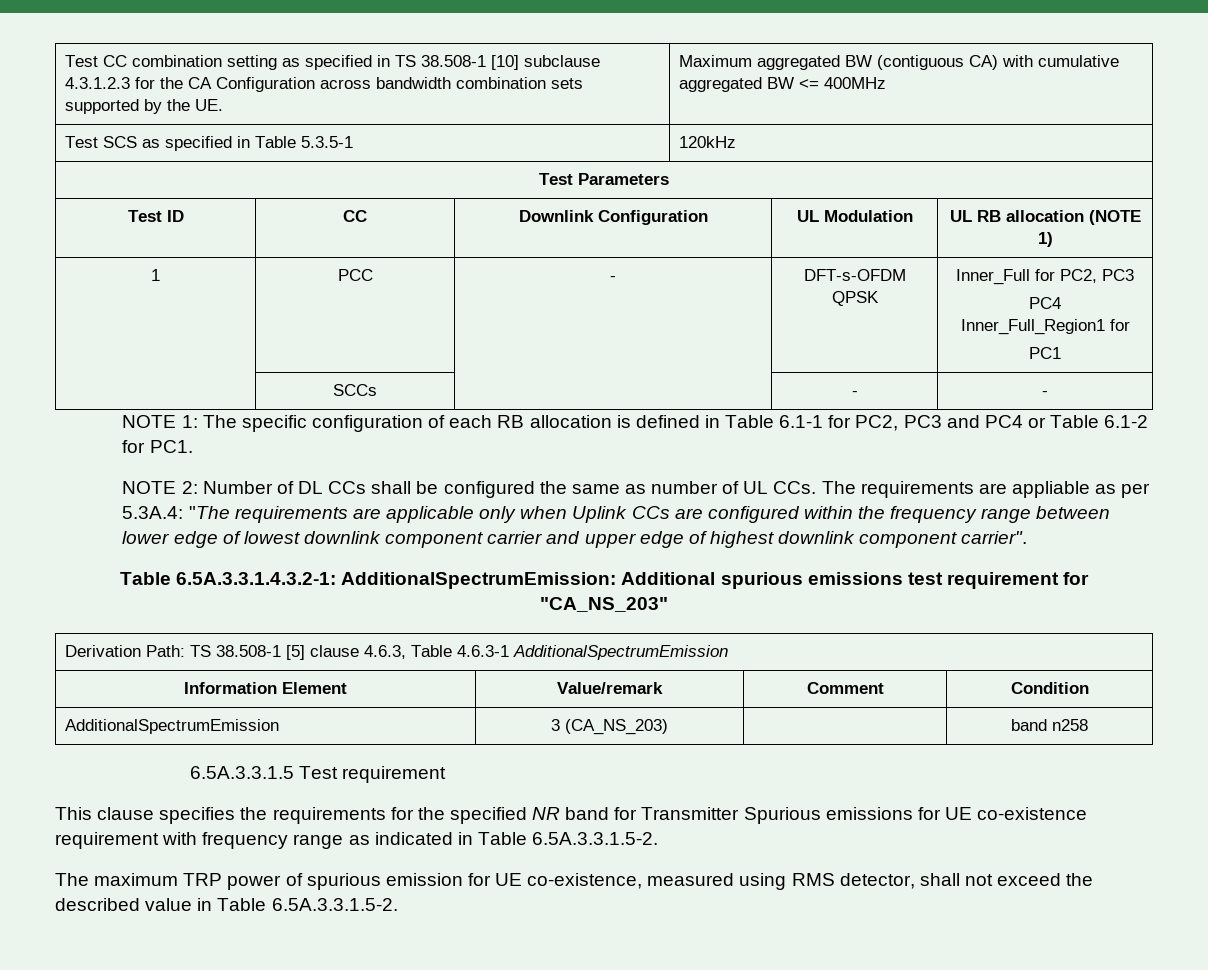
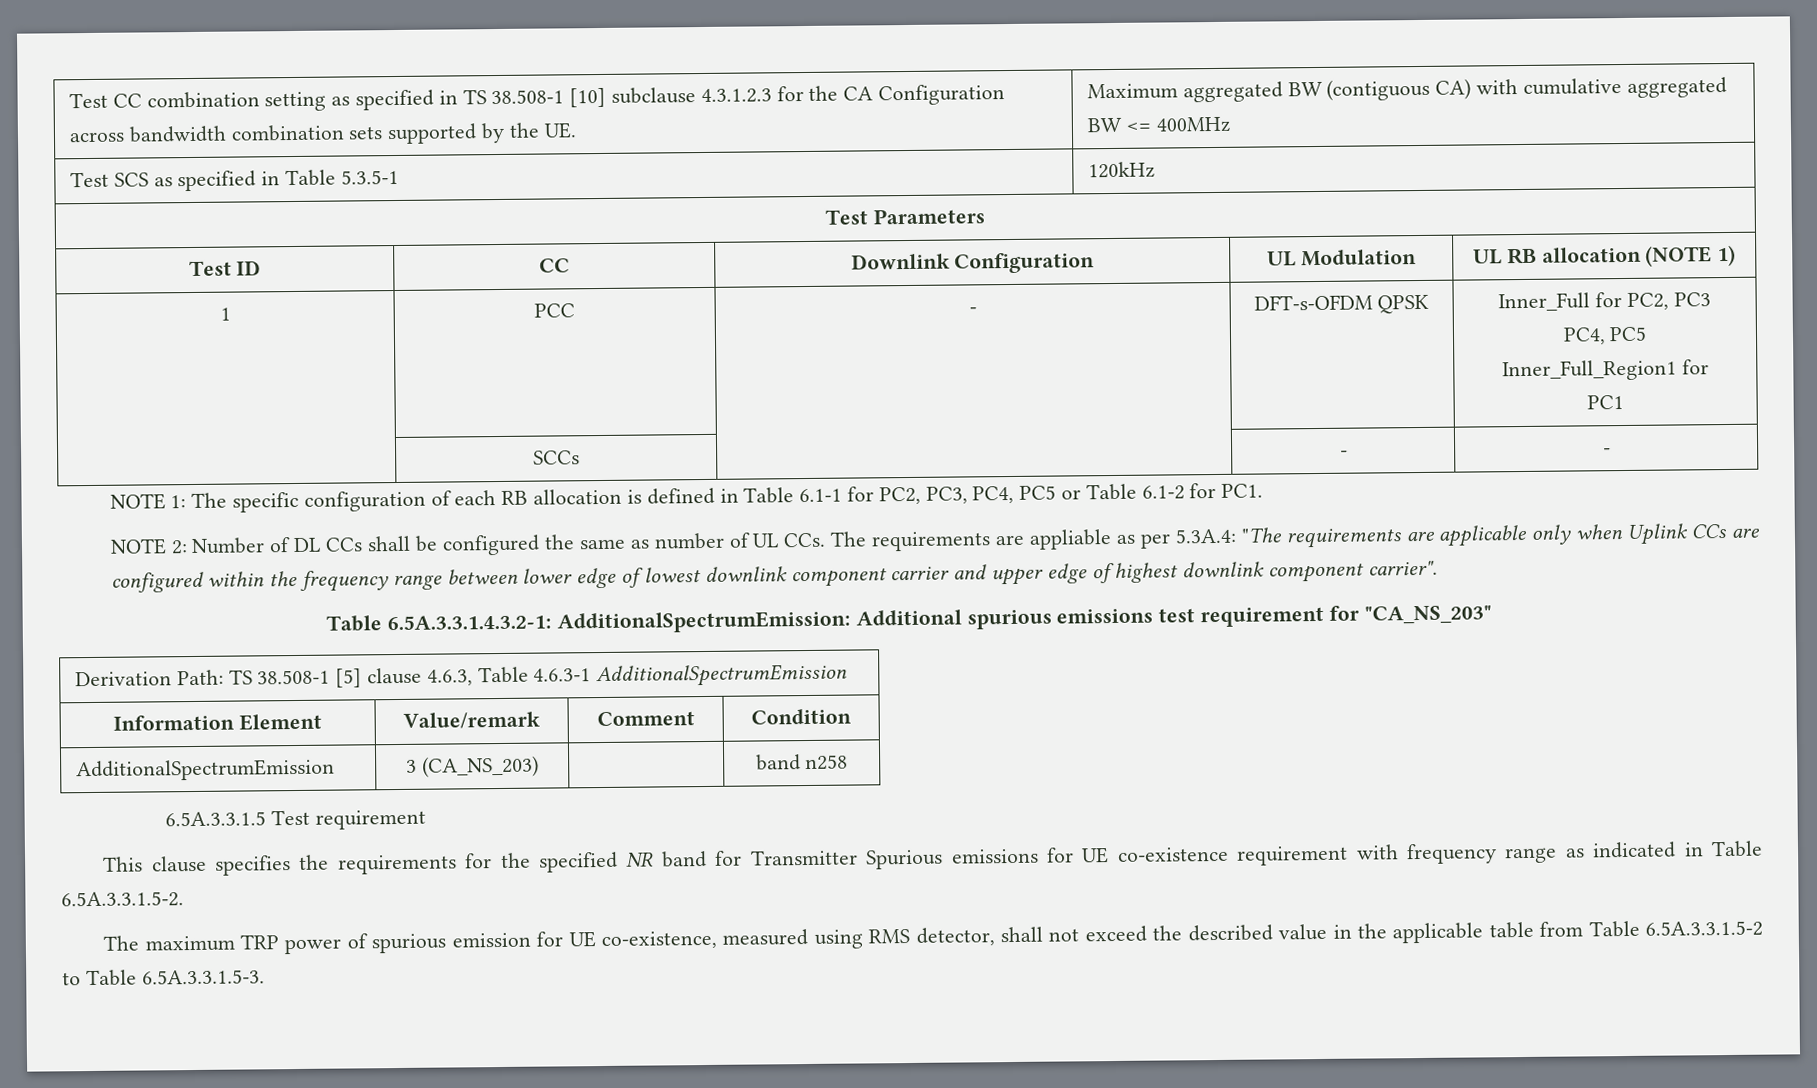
  1 | PCC | - | DFT-s-OFDM QPSK | Inner_Full for PC2, PC3
- PC4
+ PC4, PC5
- NOTE 1: The specific configuration of each RB allocation is defined in Table 6.1-1 for PC2, PC3 and PC4 or Table 6.1-2 for PC1.
+ NOTE 1: The specific configuration of each RB allocation is defined in Table 6.1-1 for PC2, PC3, PC4, PC5 or Table 6.1-2 for PC1.
- The maximum TRP power of spurious emission for UE co-existence, measured using RMS detector, shall not exceed the described value in Table 6.5A.3.3.1.5-2.
+ The maximum TRP power of spurious emission for UE co-existence, measured using RMS detector, shall not exceed the described value in the applicable table from Table 6.5A.3.3.1.5-2 to Table 6.5A.3.3.1.5-3.

